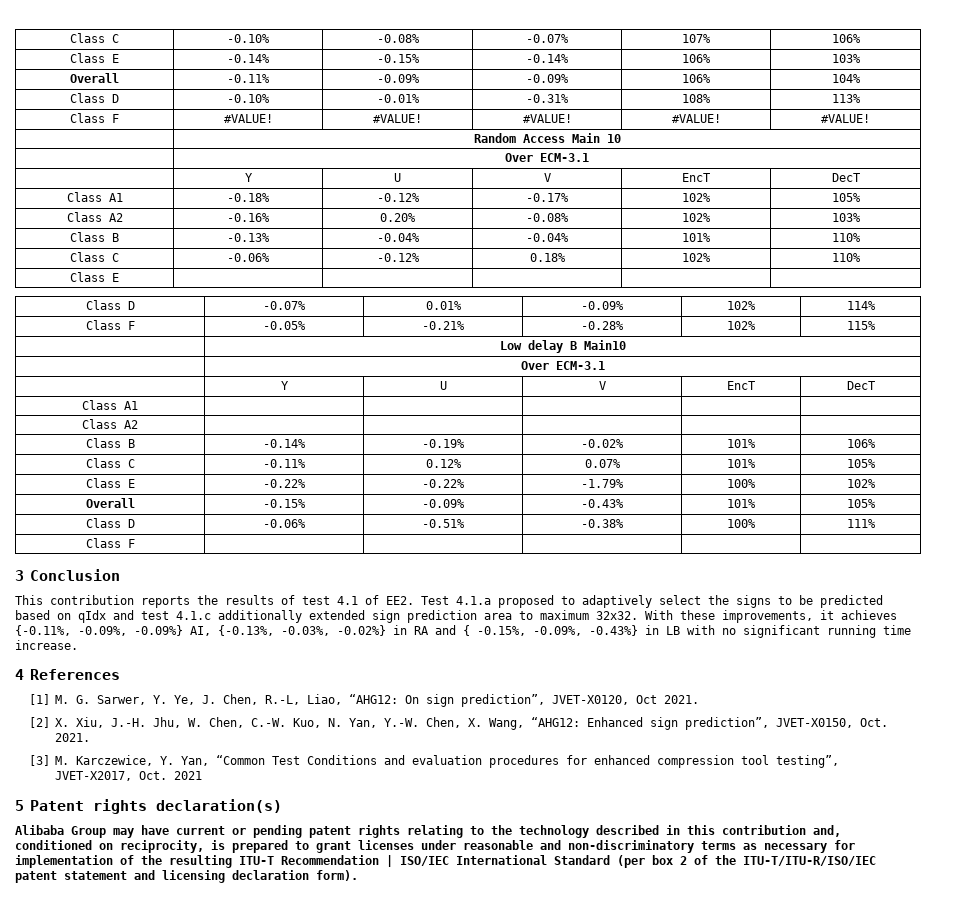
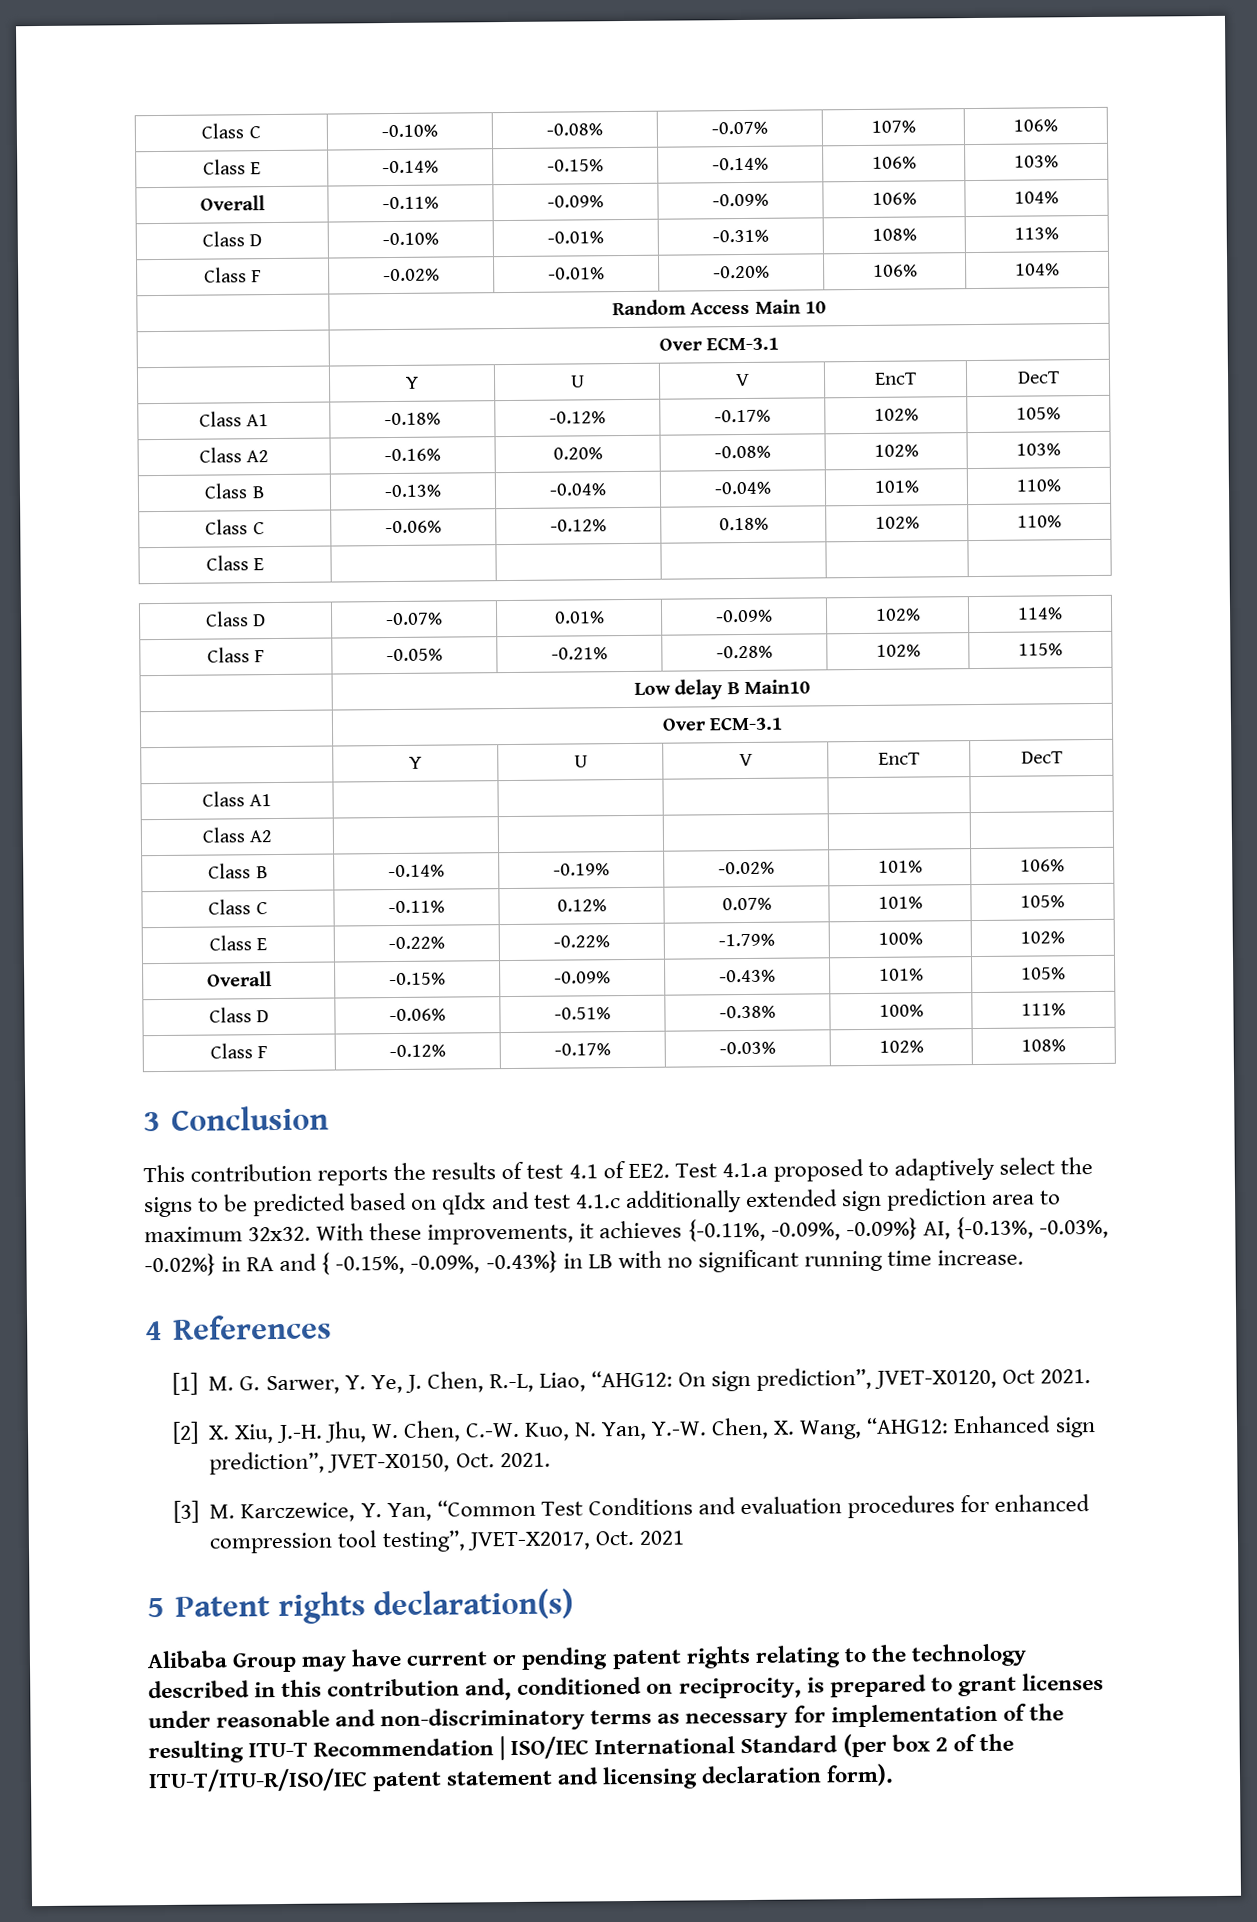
- Class F | #VALUE! | #VALUE! | #VALUE! | #VALUE! | #VALUE!
+ Class F | -0.02% | -0.01% | -0.20% | 106% | 104%
- Class F | | | | |
+ Class F | -0.12% | -0.17% | -0.03% | 102% | 108%

